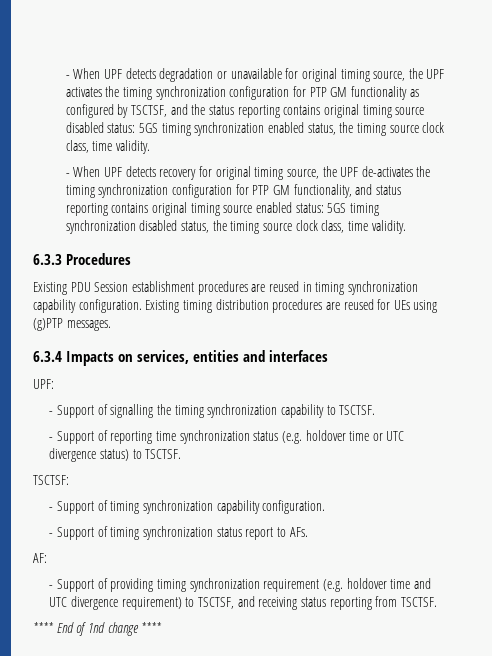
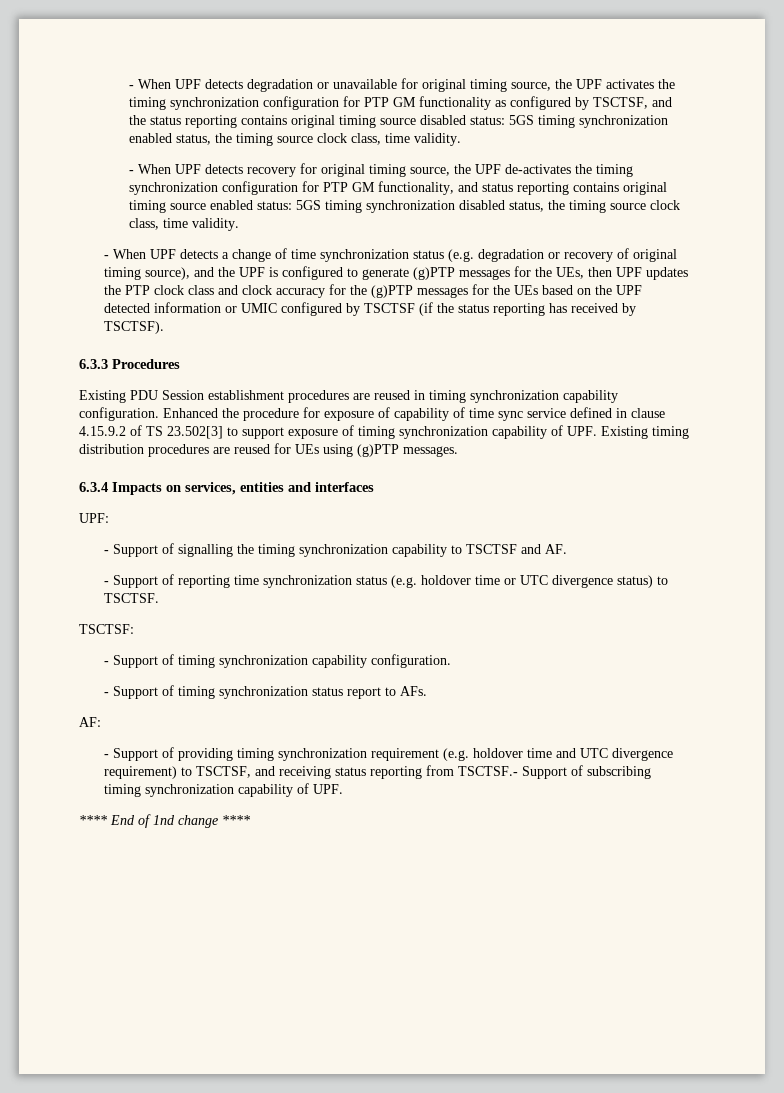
+ - When UPF detects a change of time synchronization status (e.g. degradation or recovery of original timing source), and the UPF is configured to generate (g)PTP messages for the UEs, then UPF updates the PTP clock class and clock accuracy for the (g)PTP messages for the UEs based on the UPF detected information or UMIC configured by TSCTSF (if the status reporting has received by TSCTSF).
- Existing timing distribution procedures are reused for UEs using (g)PTP messages.
+ Enhanced the procedure for exposure of capability of time sync service defined in clause 4.15.9.2 of TS 23.502[3] to support exposure of timing synchronization capability of UPF. Existing timing distribution procedures are reused for UEs using (g)PTP messages.
- - Support of signalling the timing synchronization capability to TSCTSF.
+ - Support of signalling the timing synchronization capability to TSCTSF and AF.
- - Support of providing timing synchronization requirement (e.g. holdover time and UTC divergence requirement) to TSCTSF, and receiving status reporting from TSCTSF.
+ - Support of providing timing synchronization requirement (e.g. holdover time and UTC divergence requirement) to TSCTSF, and receiving status reporting from TSCTSF.- Support of subscribing timing synchronization capability of UPF.

